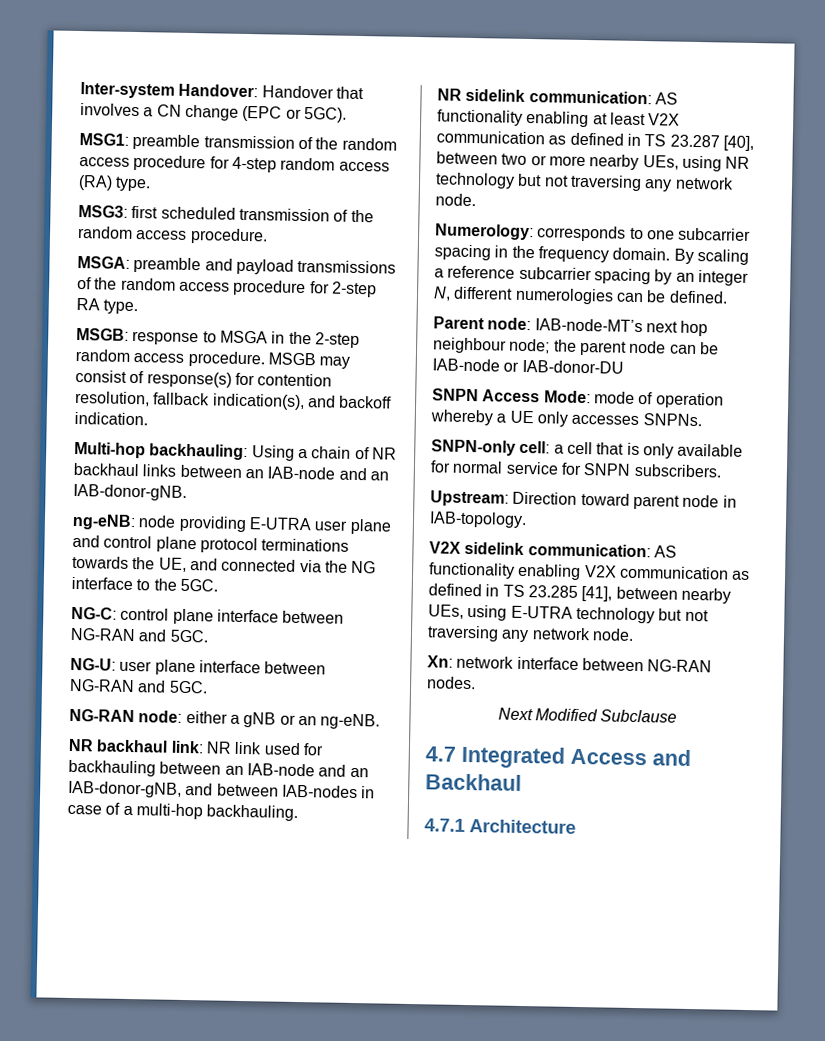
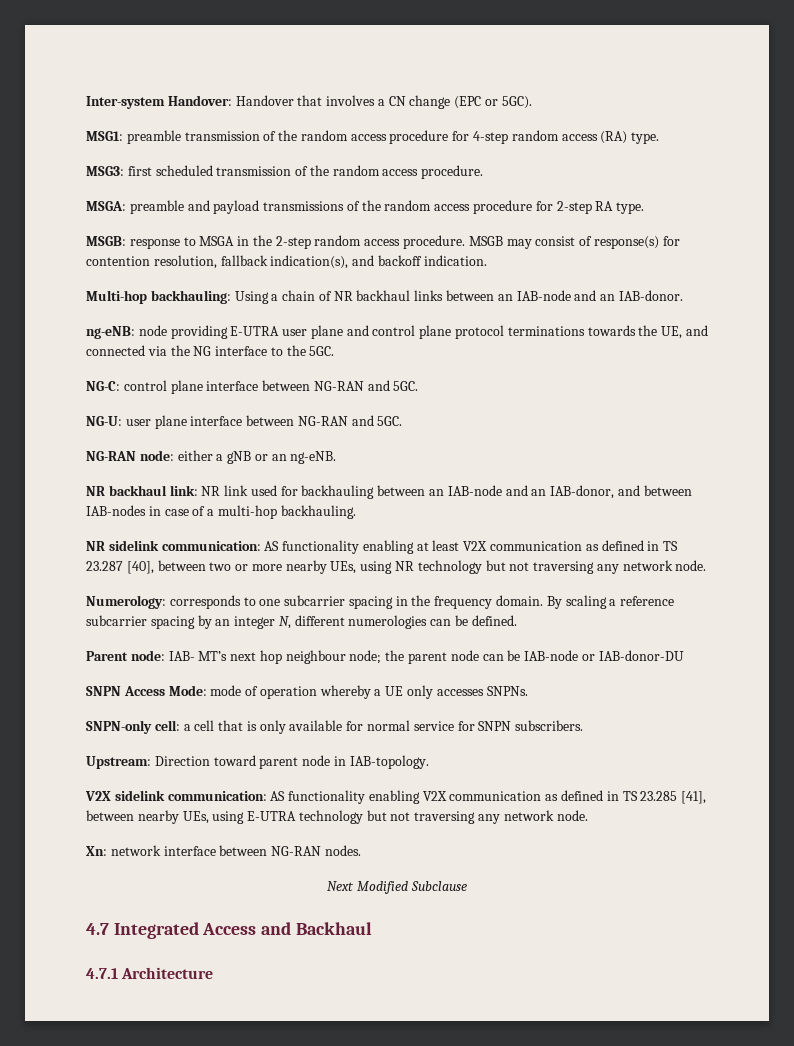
- Multi-hop backhauling: Using a chain of NR backhaul links between an IAB-node and an IAB-donor-gNB.
+ Multi-hop backhauling: Using a chain of NR backhaul links between an IAB-node and an IAB-donor.
- NR backhaul link: NR link used for backhauling between an IAB-node and an IAB-donor-gNB, and between IAB-nodes in case of a multi-hop backhauling.
+ NR backhaul link: NR link used for backhauling between an IAB-node and an IAB-donor, and between IAB-nodes in case of a multi-hop backhauling.
- Parent node: IAB-node-MT’s next hop neighbour node; the parent node can be IAB-node or IAB-donor-DU
+ Parent node: IAB- MT’s next hop neighbour node; the parent node can be IAB-node or IAB-donor-DU

